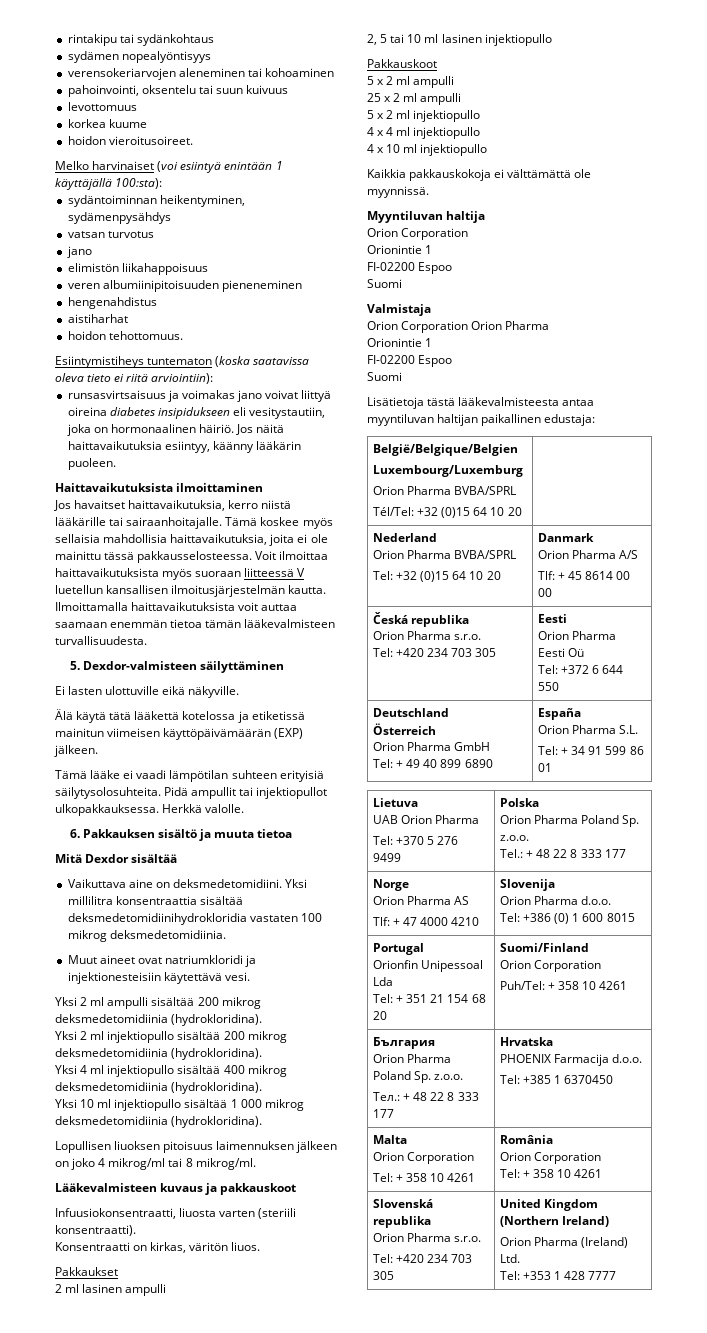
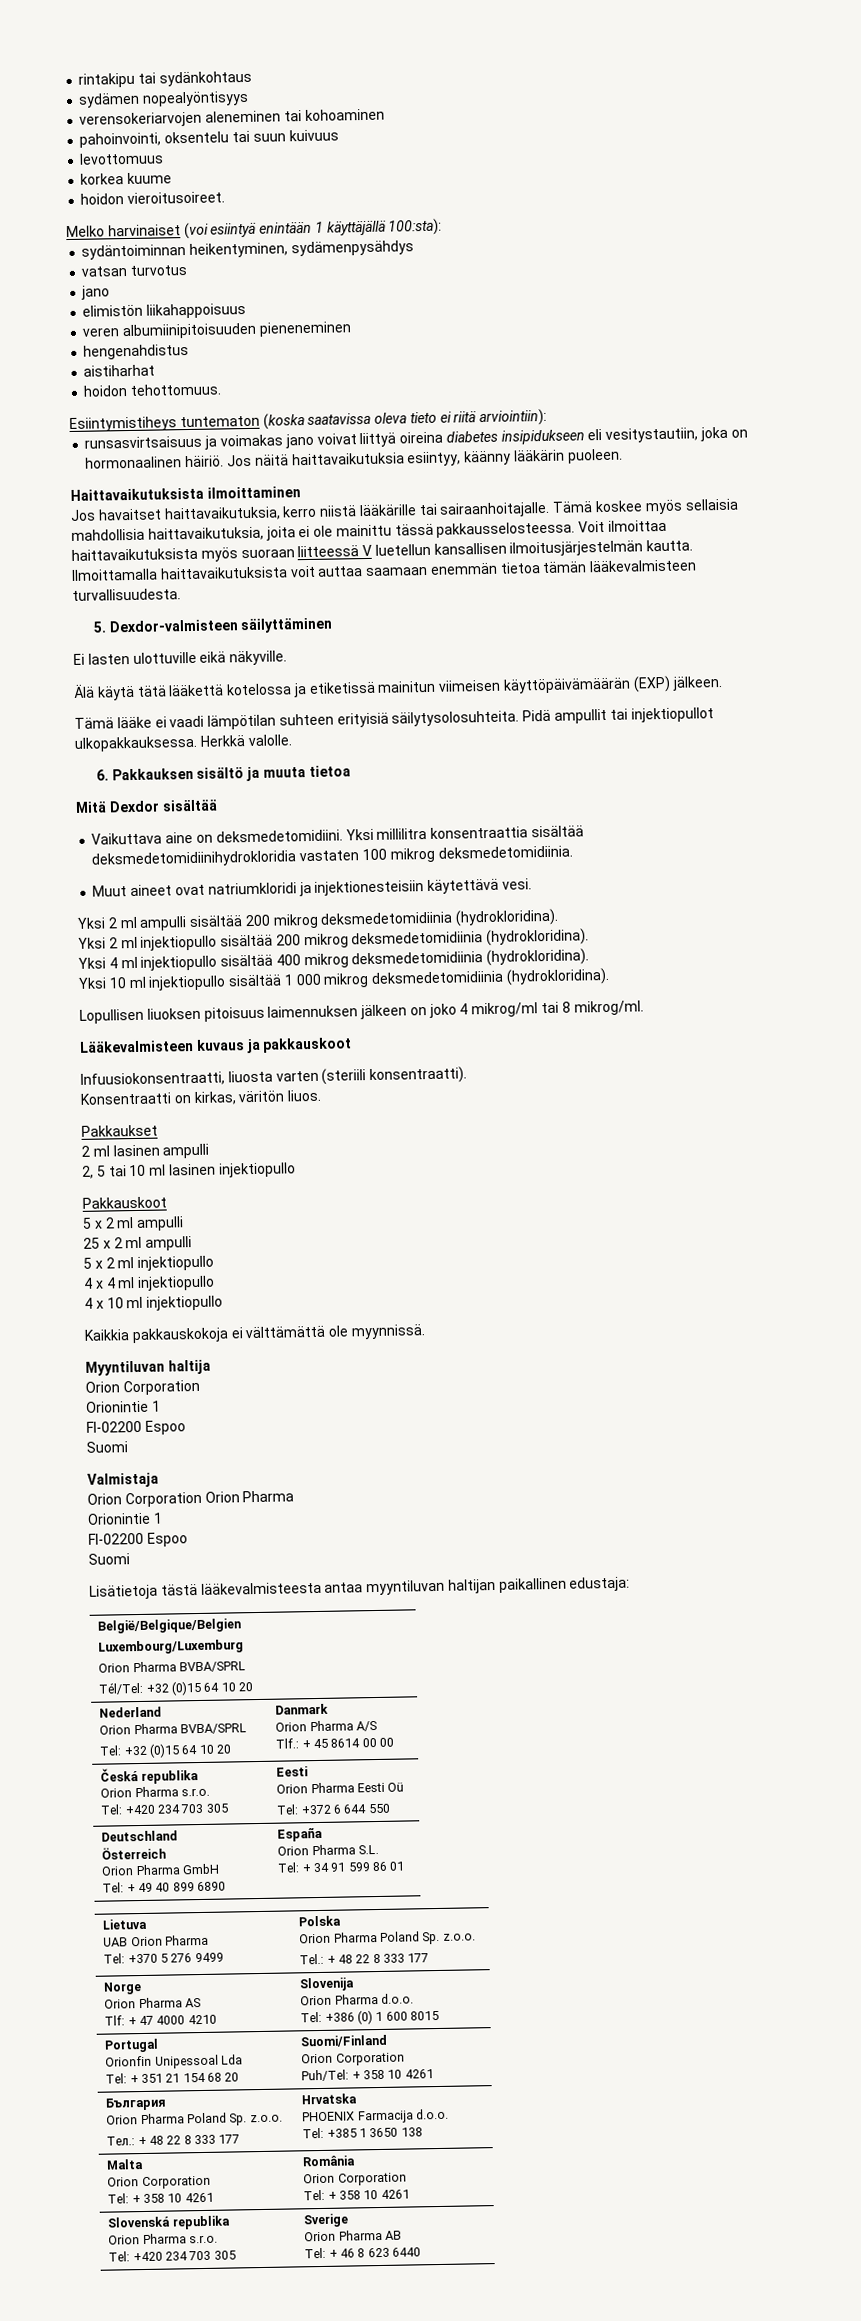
  Nederland
  Orion Pharma BVBA/SPRL
  Tel: +32 (0)15 64 10 20 | Danmark
  Orion Pharma A/S
- Tlf: + 45 8614 00 00
+ Tlf.: + 45 8614 00 00
  България
  Orion Pharma Poland Sp. z.o.o.
  Тел.: + 48 22 8 333 177 | Hrvatska
  PHOENIX Farmacija d.o.o.
- Tel: +385 1 6370450
+ Tel: +385 1 3650 138
  Slovenská republika
  Orion Pharma s.r.o.
- Tel: +420 234 703 305 | United Kingdom (Northern Ireland)
- Orion Pharma (Ireland) Ltd.
- Tel: +353 1 428 7777
+ Tel: +420 234 703 305 | Sverige
+ Orion Pharma AB
+ Tel: + 46 8 623 6440

